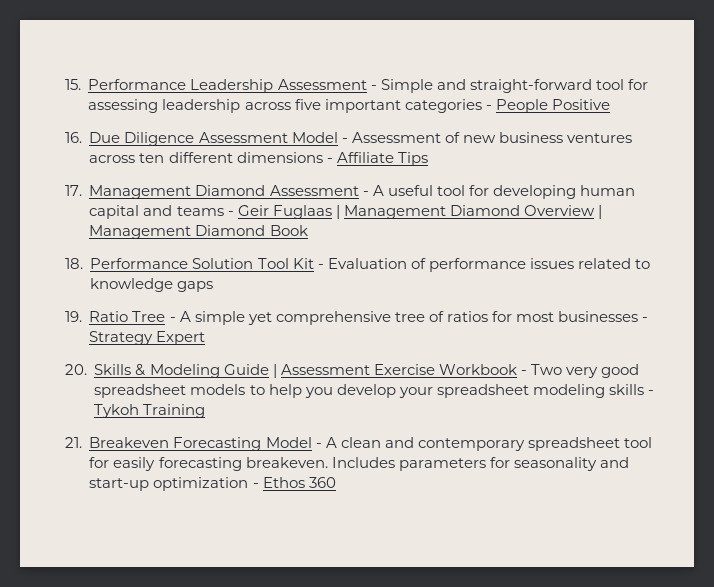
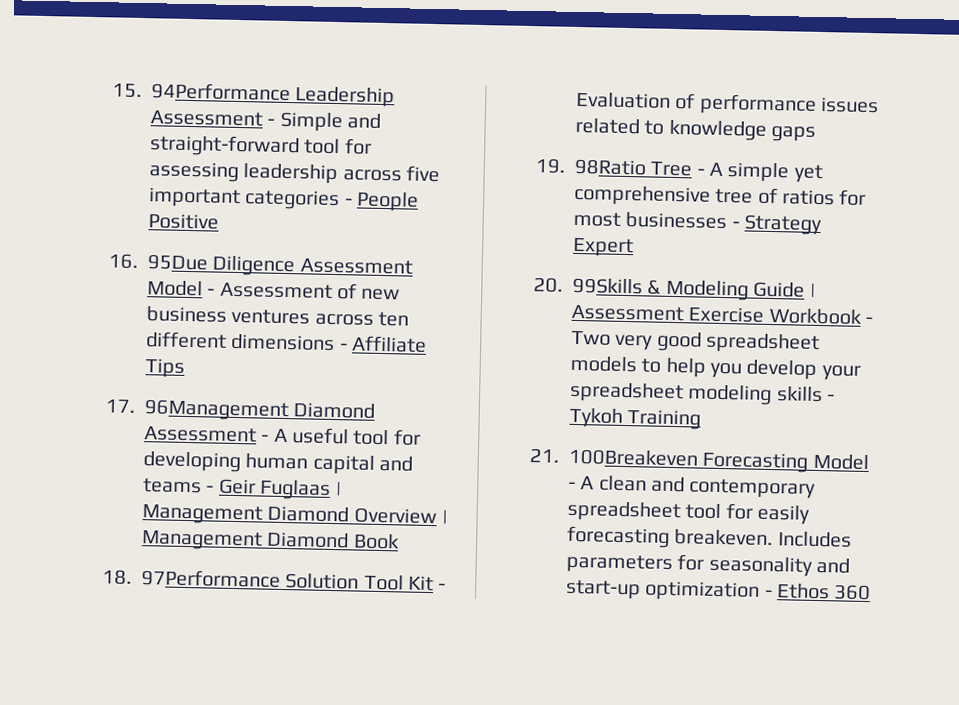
- 15. Performance Leadership Assessment - Simple and straight-forward tool for assessing leadership across five important categories - People Positive
+ 15. 94Performance Leadership Assessment - Simple and straight-forward tool for assessing leadership across five important categories - People Positive
- 16. Due Diligence Assessment Model - Assessment of new business ventures across ten different dimensions - Affiliate Tips
+ 16. 95Due Diligence Assessment Model - Assessment of new business ventures across ten different dimensions - Affiliate Tips
- 17. Management Diamond Assessment - A useful tool for developing human capital and teams - Geir Fuglaas | Management Diamond Overview | Management Diamond Book
+ 17. 96Management Diamond Assessment - A useful tool for developing human capital and teams - Geir Fuglaas | Management Diamond Overview | Management Diamond Book
- 18. Performance Solution Tool Kit - Evaluation of performance issues related to knowledge gaps
+ 18. 97Performance Solution Tool Kit - Evaluation of performance issues related to knowledge gaps
- 19. Ratio Tree - A simple yet comprehensive tree of ratios for most businesses - Strategy Expert
+ 19. 98Ratio Tree - A simple yet comprehensive tree of ratios for most businesses - Strategy Expert
- 20. Skills & Modeling Guide | Assessment Exercise Workbook - Two very good spreadsheet models to help you develop your spreadsheet modeling skills - Tykoh Training
+ 20. 99Skills & Modeling Guide | Assessment Exercise Workbook - Two very good spreadsheet models to help you develop your spreadsheet modeling skills - Tykoh Training
- 21. Breakeven Forecasting Model - A clean and contemporary spreadsheet tool for easily forecasting breakeven.
+ 21. 100Breakeven Forecasting Model - A clean and contemporary spreadsheet tool for easily forecasting breakeven.

